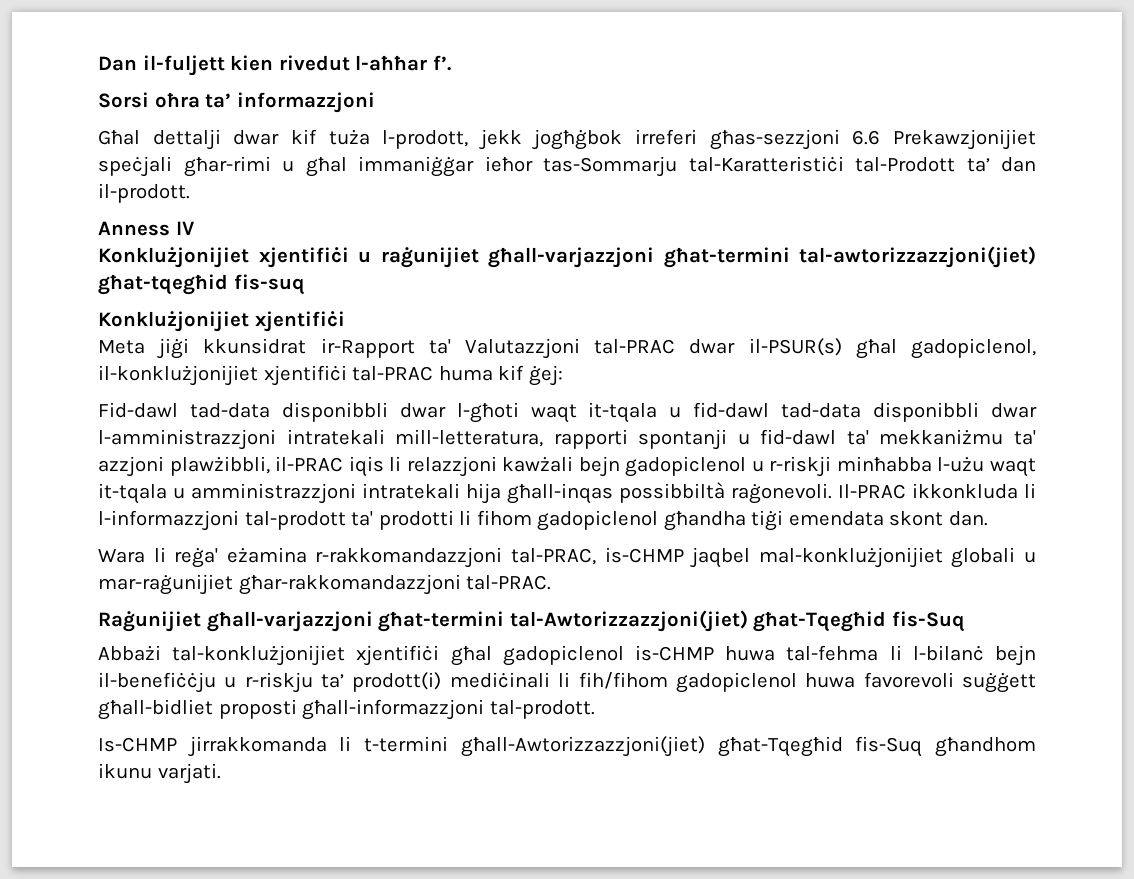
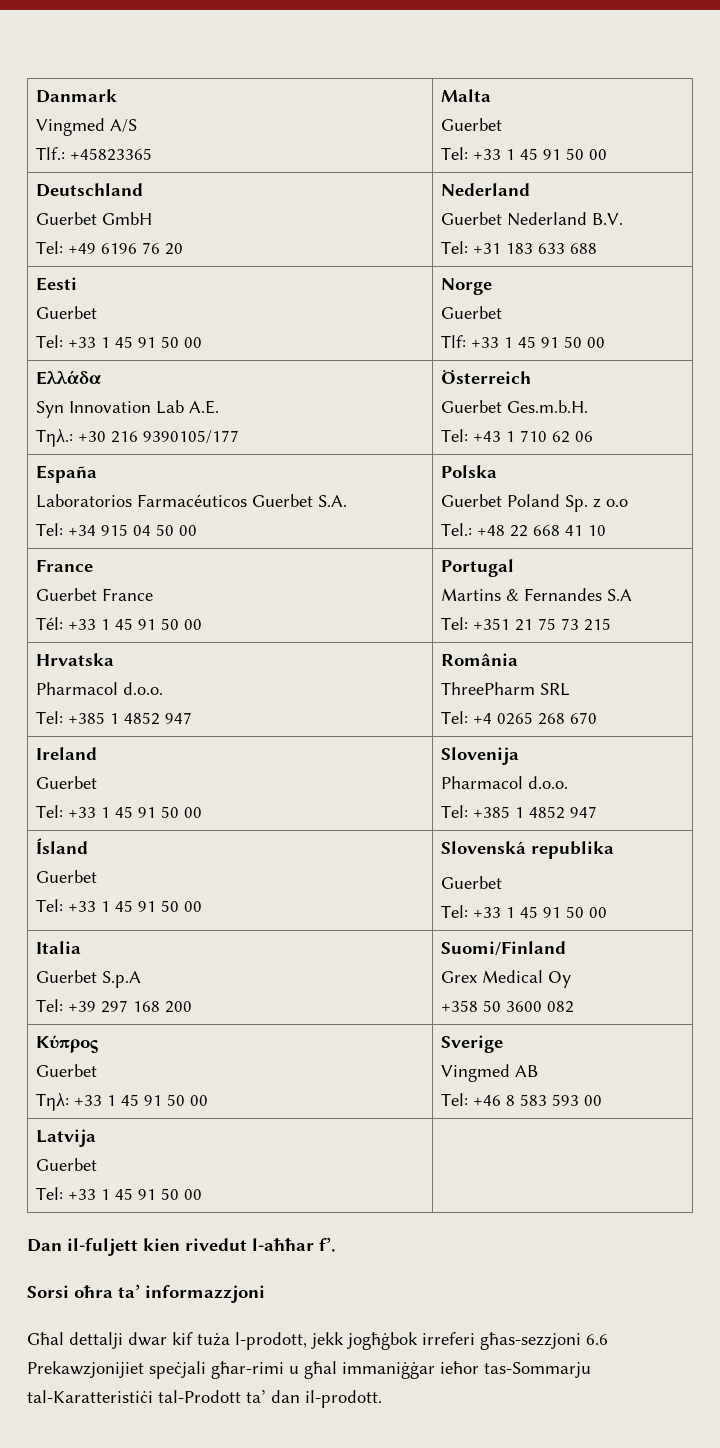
+ Danmark
+ Vingmed A/S
+ Tlf.: +45823365 | Malta
+ Guerbet
+ Tel: +33 1 45 91 50 00
+ Deutschland
+ Guerbet GmbH
+ Tel: +49 6196 76 20 | Nederland
+ Guerbet Nederland B.V.
+ Tel: +31 183 633 688
+ Eesti
+ Guerbet
+ Tel: +33 1 45 91 50 00 | Norge
+ Guerbet
+ Tlf: +33 1 45 91 50 00
+ Ελλάδα
+ Syn Innovation Lab A.E.
+ Τηλ.: +30 216 9390105/177 | Österreich
+ Guerbet Ges.m.b.H.
+ Tel: +43 1 710 62 06
+ España
+ Laboratorios Farmacéuticos Guerbet S.A.
+ Tel: +34 915 04 50 00 | Polska
+ Guerbet Poland Sp. z o.o
+ Tel.: +48 22 668 41 10
+ France
+ Guerbet France
+ Tél: +33 1 45 91 50 00 | Portugal
+ Martins & Fernandes S.A
+ Tel: +351 21 75 73 215
+ Hrvatska
+ Pharmacol d.o.o.
+ Tel: +385 1 4852 947 | România
+ ThreePharm SRL
+ Tel: +4 0265 268 670
+ Ireland
+ Guerbet
+ Tel: +33 1 45 91 50 00 | Slovenija
+ Pharmacol d.o.o.
+ Tel: +385 1 4852 947
+ Ísland
+ Guerbet
+ Tel: +33 1 45 91 50 00 | Slovenská republika
+ Guerbet
+ Tel: +33 1 45 91 50 00
+ Italia
+ Guerbet S.p.A
+ Tel: +39 297 168 200 | Suomi/Finland
+ Grex Medical Oy
+ +358 50 3600 082
+ Κύπρος
+ Guerbet
+ Τηλ: +33 1 45 91 50 00 | Sverige
+ Vingmed AB
+ Tel: +46 8 583 593 00
+ Latvija
+ Guerbet
+ Tel: +33 1 45 91 50 00 |
- Anness IV
- Konklużjonijiet xjentifiċi u raġunijiet għall-varjazzjoni għat-termini tal-awtorizzazzjoni(jiet) għat-tqegħid fis-suq
- Konklużjonijiet xjentifiċi
- Meta jiġi kkunsidrat ir-Rapport ta' Valutazzjoni tal-PRAC dwar il-PSUR(s) għal gadopiclenol, il-konklużjonijiet xjentifiċi tal-PRAC huma kif ġej:
- Fid-dawl tad-data disponibbli dwar l-għoti waqt it-tqala u fid-dawl tad-data disponibbli dwar l-amministrazzjoni intratekali mill-letteratura, rapporti spontanji u fid-dawl ta' mekkaniżmu ta' azzjoni plawżibbli, il-PRAC iqis li relazzjoni kawżali bejn gadopiclenol u r-riskji minħabba l-użu waqt it-tqala u amministrazzjoni intratekali hija għall-inqas possibbiltà raġonevoli. Il-PRAC ikkonkluda li l-informazzjoni tal-prodott ta' prodotti li fihom gadopiclenol għandha tiġi emendata skont dan.
- Wara li reġa' eżamina r-rakkomandazzjoni tal-PRAC, is-CHMP jaqbel mal-konklużjonijiet globali u mar-raġunijiet għar-rakkomandazzjoni tal-PRAC.
- Raġunijiet għall-varjazzjoni għat-termini tal-Awtorizzazzjoni(jiet) għat-Tqegħid fis-Suq
- Abbażi tal-konklużjonijiet xjentifiċi għal gadopiclenol is-CHMP huwa tal-fehma li l-bilanċ bejn il-benefiċċju u r-riskju ta’ prodott(i) mediċinali li fih/fihom gadopiclenol huwa favorevoli suġġett għall-bidliet proposti għall-informazzjoni tal-prodott.
- Is-CHMP jirrakkomanda li t-termini għall-Awtorizzazzjoni(jiet) għat-Tqegħid fis-Suq għandhom ikunu varjati.

